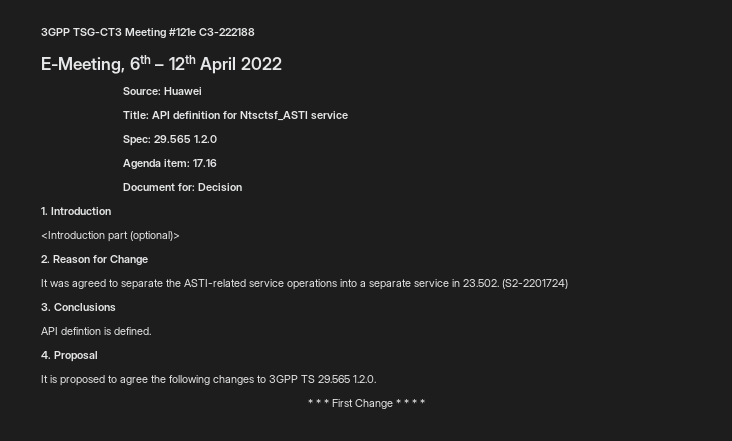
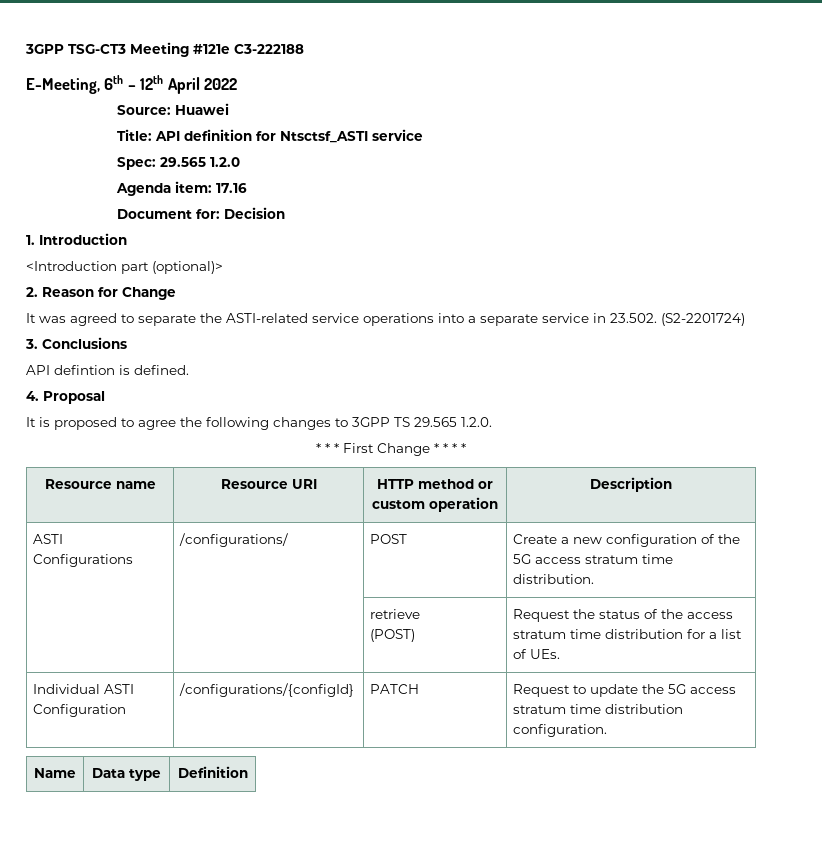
+ Resource name | Resource URI | HTTP method or custom operation | Description
+ ASTI Configurations | /configurations/ | POST | Create a new configuration of the 5G access stratum time distribution.
+ | | retrieve
+ (POST) | Request the status of the access stratum time distribution for a list of UEs.
+ Individual ASTI Configuration | /configurations/{configId} | PATCH | Request to update the 5G access stratum time distribution configuration.
+ Name | Data type | Definition

